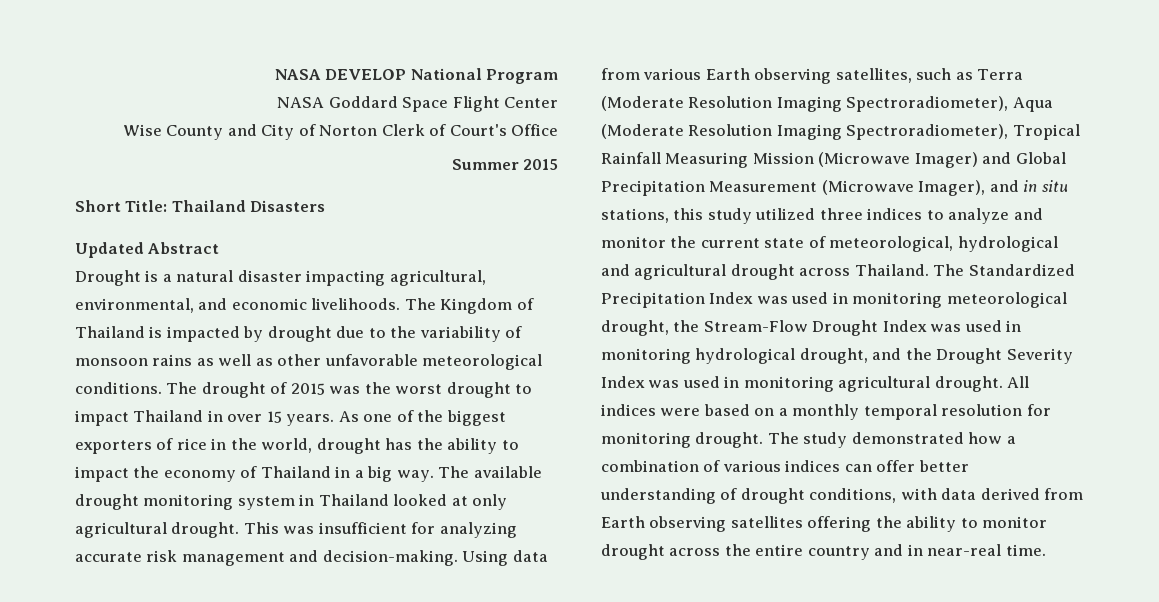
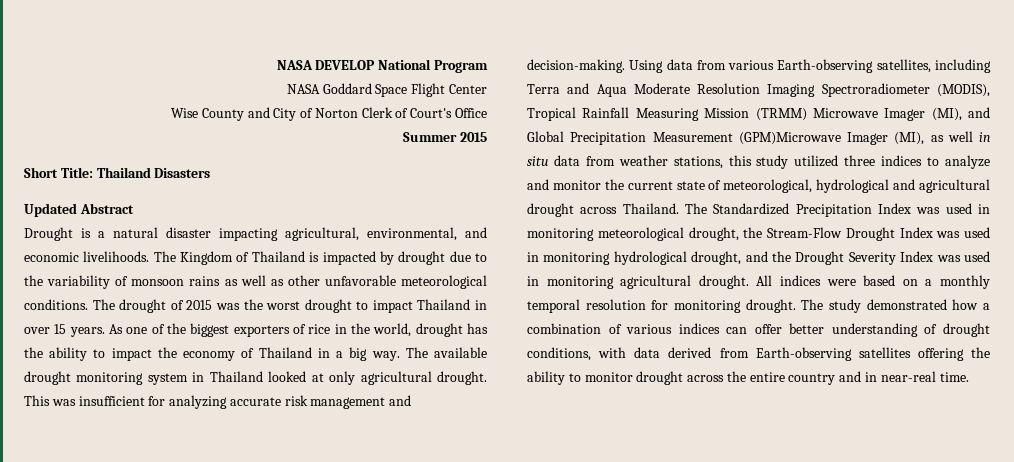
- Using data from various Earth observing satellites, such as Terra (Moderate Resolution Imaging Spectroradiometer), Aqua (Moderate Resolution Imaging Spectroradiometer), Tropical Rainfall Measuring Mission (Microwave Imager) and Global Precipitation Measurement (Microwave Imager), and in situ stations, this study utilized three indices to analyze and monitor the current state of meteorological, hydrological and agricultural drought across Thailand.
+ Using data from various Earth-observing satellites, including Terra and Aqua Moderate Resolution Imaging Spectroradiometer (MODIS), Tropical Rainfall Measuring Mission (TRMM) Microwave Imager (MI), and Global Precipitation Measurement (GPM)Microwave Imager (MI), as well in situ data from weather stations, this study utilized three indices to analyze and monitor the current state of meteorological, hydrological and agricultural drought across Thailand.
- The study demonstrated how a combination of various indices can offer better understanding of drought conditions, with data derived from Earth observing satellites offering the ability to monitor drought across the entire country and in near-real time.
+ The study demonstrated how a combination of various indices can offer better understanding of drought conditions, with data derived from Earth-observing satellites offering the ability to monitor drought across the entire country and in near-real time.

